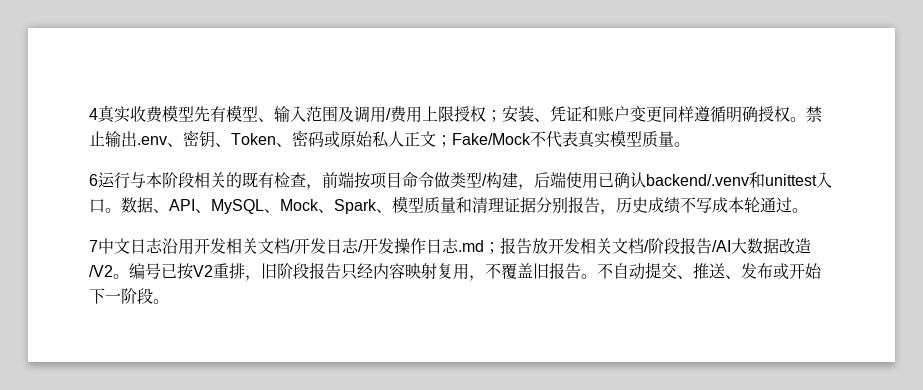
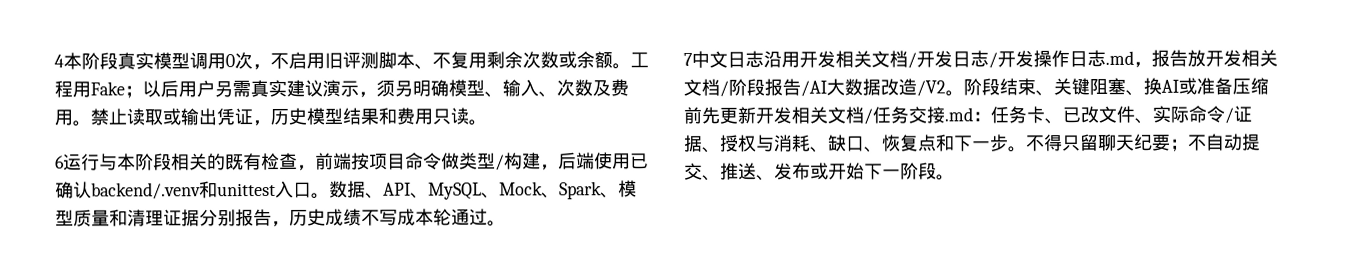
- 4真实收费模型先有模型、输入范围及调用/费用上限授权；安装、凭证和账户变更同样遵循明确授权。禁止输出.env、密钥、Token、密码或原始私人正文；Fake/Mock不代表真实模型质量。
+ 4本阶段真实模型调用0次，不启用旧评测脚本、不复用剩余次数或余额。工程用Fake；以后用户另需真实建议演示，须另明确模型、输入、次数及费用。禁止读取或输出凭证，历史模型结果和费用只读。
- 7中文日志沿用开发相关文档/开发日志/开发操作日志.md；报告放开发相关文档/阶段报告/AI大数据改造/V2。
+ 7中文日志沿用开发相关文档/开发日志/开发操作日志.md，报告放开发相关文档/阶段报告/AI大数据改造/V2。
- 编号已按V2重排，旧阶段报告只经内容映射复用，不覆盖旧报告。不自动提交、推送、发布或开始下一阶段。
+ 阶段结束、关键阻塞、换AI或准备压缩前先更新开发相关文档/任务交接.md：任务卡、已改文件、实际命令/证据、授权与消耗、缺口、恢复点和下一步。不得只留聊天纪要；不自动提交、推送、发布或开始下一阶段。

